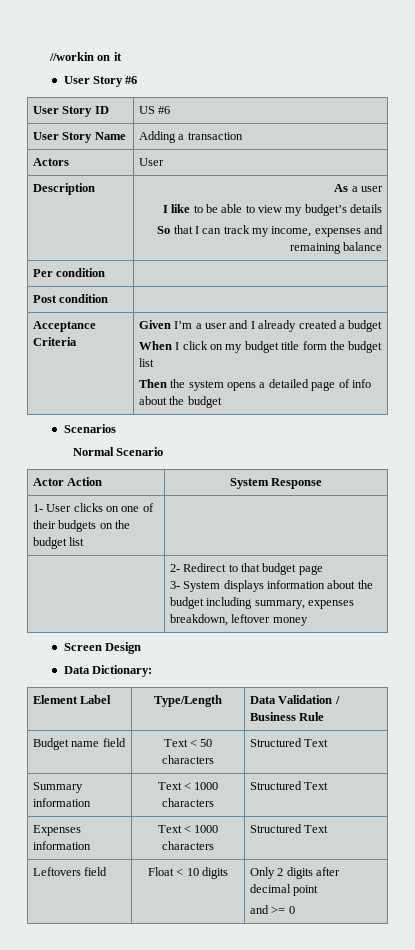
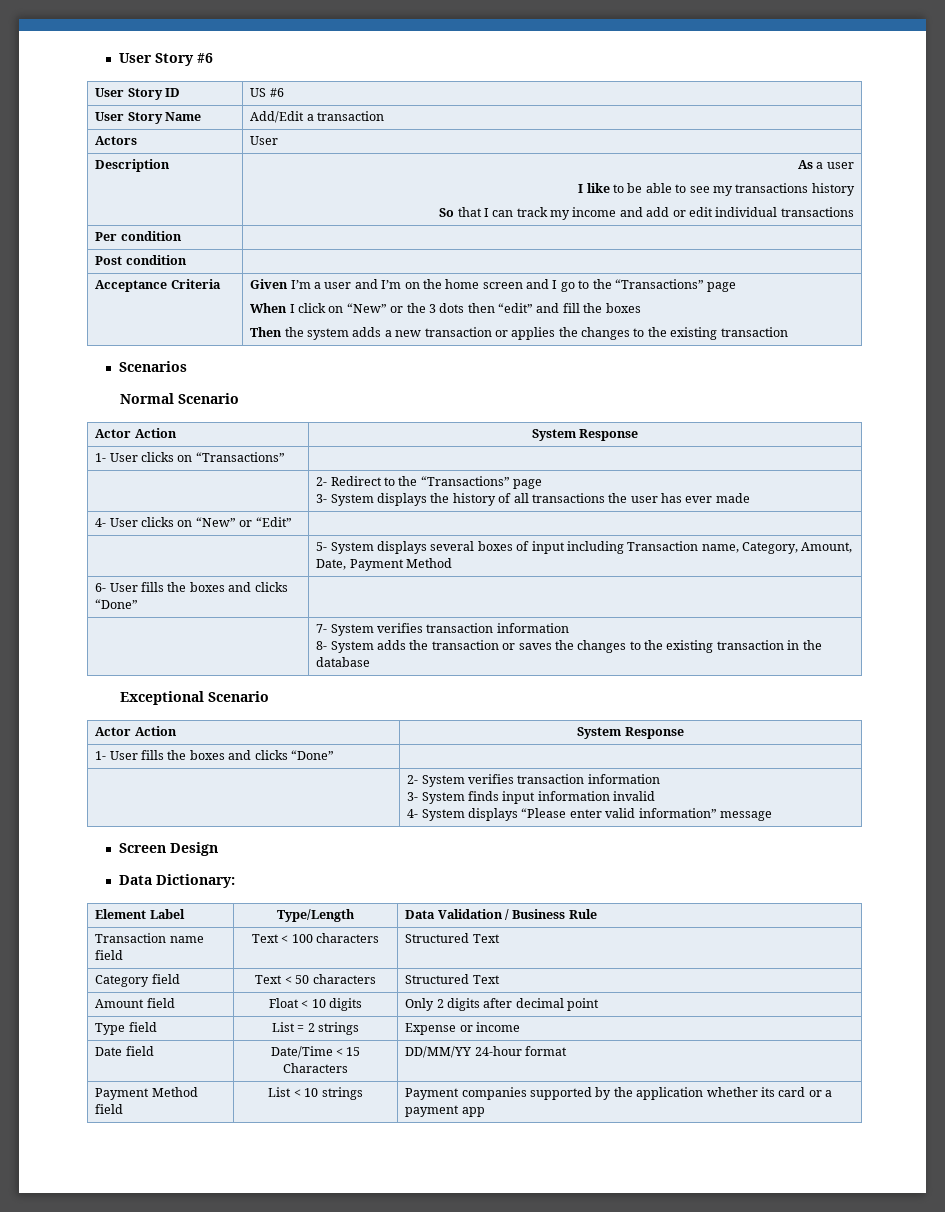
- //workin on it
- User Story Name | Adding a transaction
+ User Story Name | Add/Edit a transaction
  Description | As a user
- I like to be able to view my budget’s details
- So that I can track my income, expenses and remaining balance
+ I like to be able to see my transactions history
+ So that I can track my income and add or edit individual transactions
- Given I’m a user and I already created a budget
- When I click on my budget title form the budget list
- Then the system opens a detailed page of info about the budget
+ Given I’m a user and I’m on the home screen and I go to the “Transactions” page
+ When I click on “New” or the 3 dots then “edit” and fill the boxes
+ Then the system adds a new transaction or applies the changes to the existing transaction
- 1- User clicks on one of their budgets on the budget list |
+ 1- User clicks on “Transactions” |
- | 2- Redirect to that budget page
- 3- System displays information about the budget including summary, expenses breakdown, leftover money
+ | 2- Redirect to the “Transactions” page
+ 3- System displays the history of all transactions the user has ever made
+ 4- User clicks on “New” or “Edit” |
+ | 5- System displays several boxes of input including Transaction name, Category, Amount, Date, Payment Method
+ 6- User fills the boxes and clicks “Done” |
+ | 7- System verifies transaction information
+ 8- System adds the transaction or saves the changes to the existing transaction in the database
+ Exceptional Scenario
+ Actor Action | System Response
+ 1- User fills the boxes and clicks “Done” |
+ | 2- System verifies transaction information
+ 3- System finds input information invalid
+ 4- System displays “Please enter valid information” message
- Budget name field | Text < 50 characters | Structured Text
+ Transaction name field | Text < 100 characters | Structured Text
+ Category field | Text < 50 characters | Structured Text
- Summary information | Text < 1000 characters | Structured Text
- Expenses information | Text < 1000 characters | Structured Text
- Leftovers field | Float < 10 digits | Only 2 digits after decimal point
- and >= 0
+ Amount field | Float < 10 digits | Only 2 digits after decimal point
+ Type field | List = 2 strings | Expense or income
+ Date field | Date/Time < 15 Characters | DD/MM/YY 24-hour format
+ Payment Method field | List < 10 strings | Payment companies supported by the application whether its card or a payment app

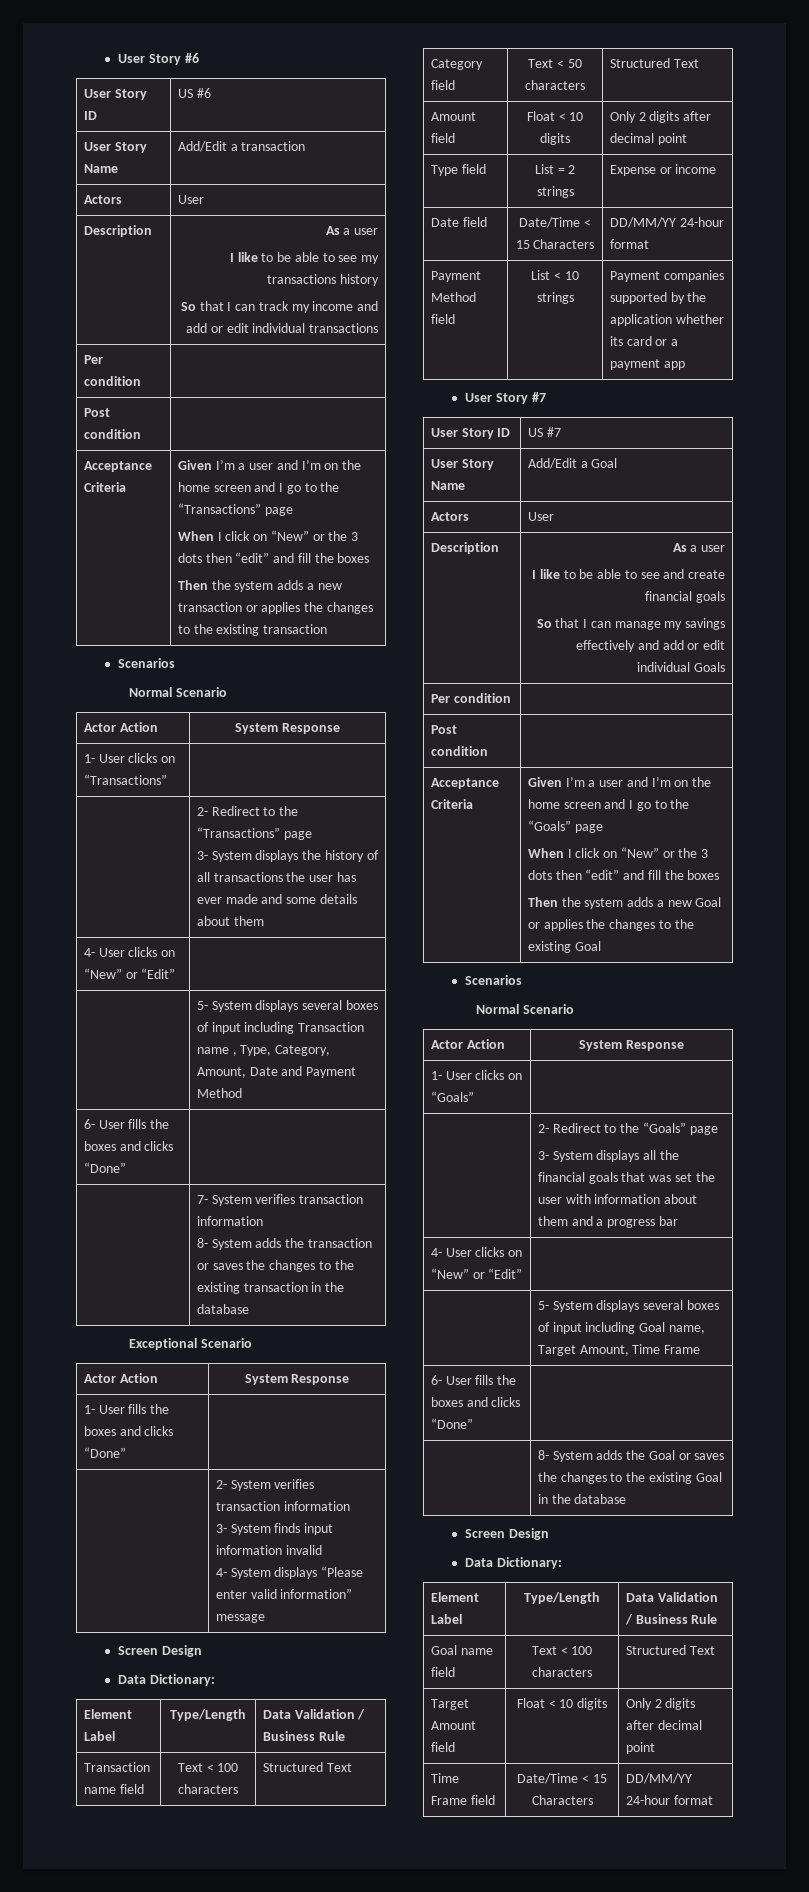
  | 2- Redirect to the “Transactions” page
- 3- System displays the history of all transactions the user has ever made
+ 3- System displays the history of all transactions the user has ever made and some details about them
- | 5- System displays several boxes of input including Transaction name, Category, Amount, Date, Payment Method
+ | 5- System displays several boxes of input including Transaction name , Type, Category, Amount, Date and Payment Method
+ User Story #7
+ User Story ID | US #7
+ User Story Name | Add/Edit a Goal
+ Actors | User
+ Description | As a user
+ I like to be able to see and create financial goals
+ So that I can manage my savings effectively and add or edit individual Goals
+ Per condition |
+ Post condition |
+ Acceptance Criteria | Given I’m a user and I’m on the home screen and I go to the “Goals” page
+ When I click on “New” or the 3 dots then “edit” and fill the boxes
+ Then the system adds a new Goal or applies the changes to the existing Goal
+ Scenarios
+ Normal Scenario
+ Actor Action | System Response
+ 1- User clicks on “Goals” |
+ | 2- Redirect to the “Goals” page
+ 3- System displays all the financial goals that was set the user with information about them and a progress bar
+ 4- User clicks on “New” or “Edit” |
+ | 5- System displays several boxes of input including Goal name, Target Amount, Time Frame
+ 6- User fills the boxes and clicks “Done” |
+ | 8- System adds the Goal or saves the changes to the existing Goal in the database
+ Screen Design
+ Data Dictionary:
+ Element Label | Type/Length | Data Validation / Business Rule
+ Goal name field | Text < 100 characters | Structured Text
+ Target Amount field | Float < 10 digits | Only 2 digits after decimal point
+ Time Frame field | Date/Time < 15 Characters | DD/MM/YY 24-hour format

